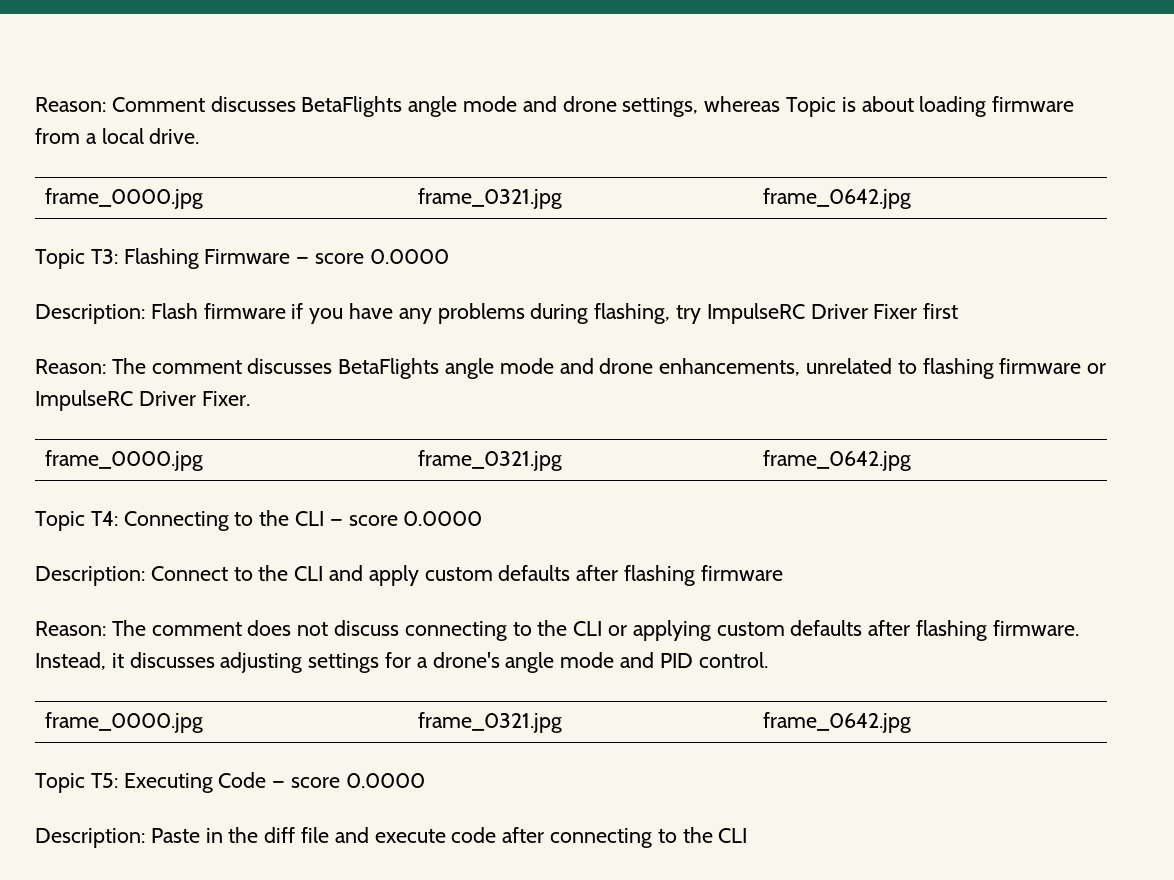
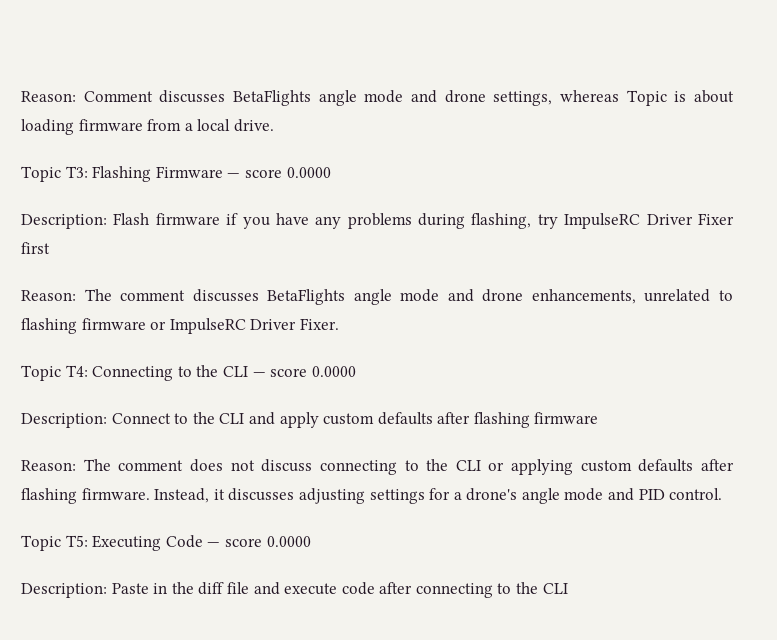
  Reason: Comment discusses BetaFlights angle mode and drone settings, whereas Topic is about loading firmware from a local drive.
- frame_0000.jpg | frame_0321.jpg | frame_0642.jpg
  Reason: The comment discusses BetaFlights angle mode and drone enhancements, unrelated to flashing firmware or ImpulseRC Driver Fixer.
- frame_0000.jpg | frame_0321.jpg | frame_0642.jpg
  Instead, it discusses adjusting settings for a drone's angle mode and PID control.
- frame_0000.jpg | frame_0321.jpg | frame_0642.jpg

